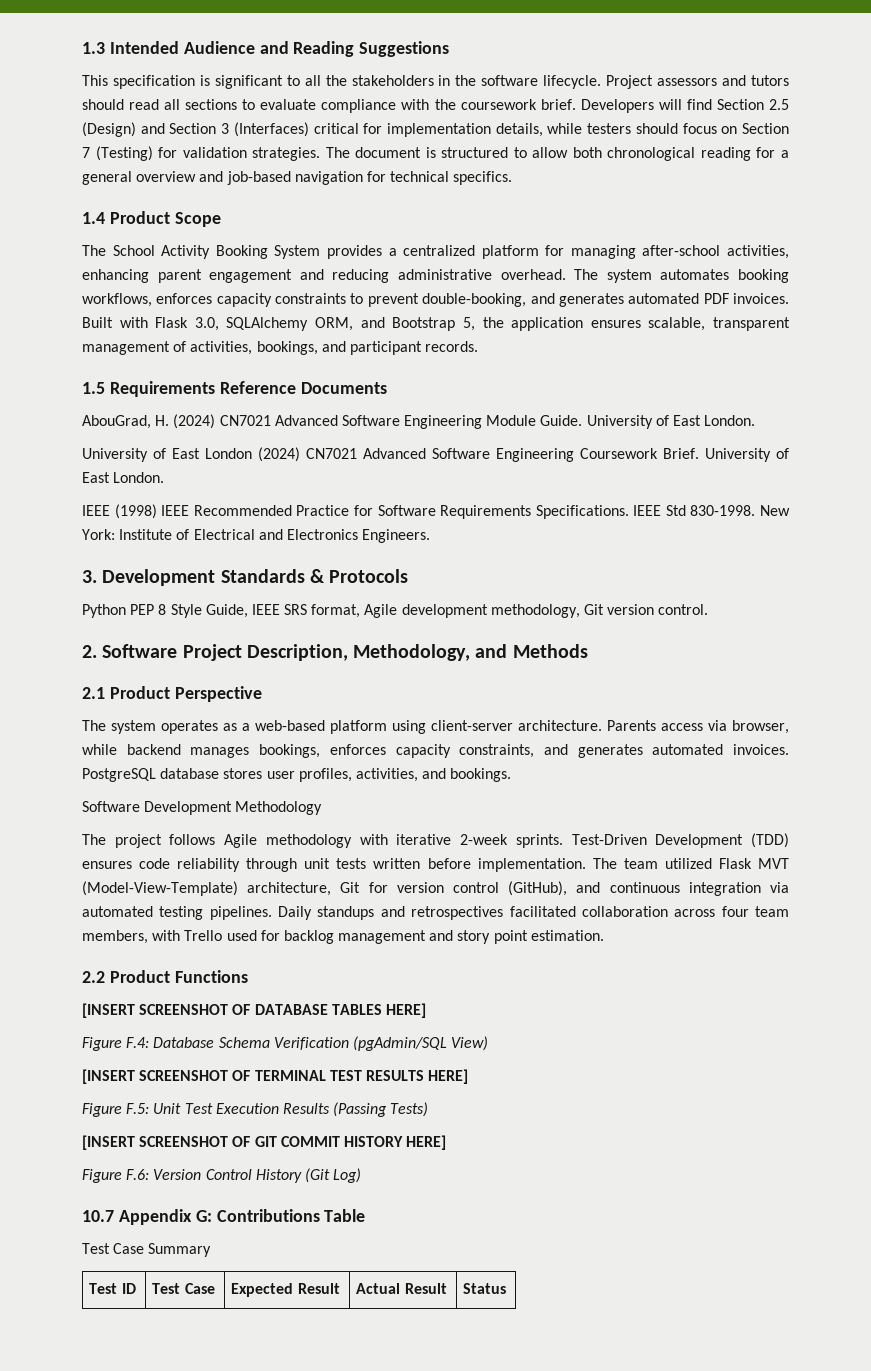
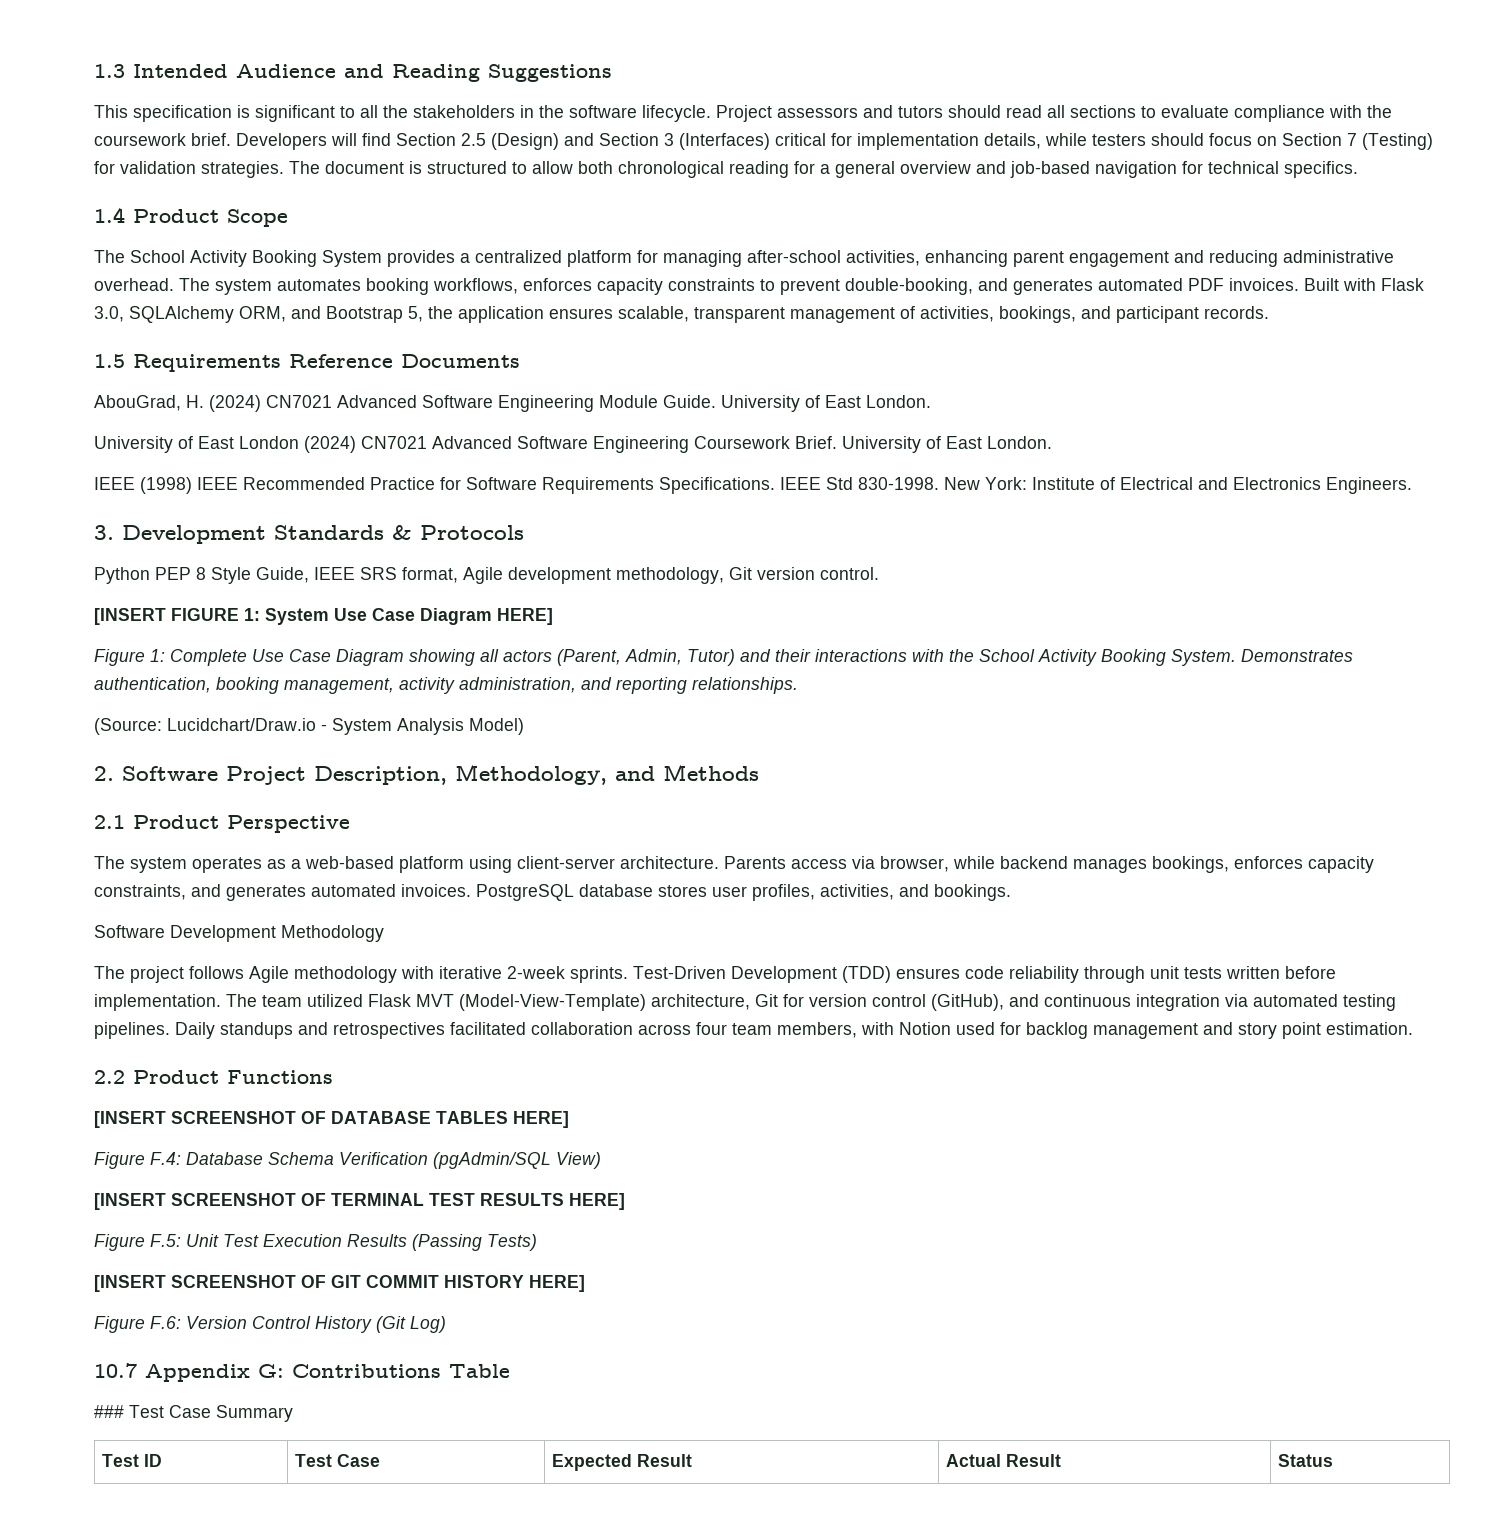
+ [INSERT FIGURE 1: System Use Case Diagram HERE]
+ Figure 1: Complete Use Case Diagram showing all actors (Parent, Admin, Tutor) and their interactions with the School Activity Booking System. Demonstrates authentication, booking management, activity administration, and reporting relationships.
+ (Source: Lucidchart/Draw.io - System Analysis Model)
- Daily standups and retrospectives facilitated collaboration across four team members, with Trello used for backlog management and story point estimation.
+ Daily standups and retrospectives facilitated collaboration across four team members, with Notion used for backlog management and story point estimation.
- Test Case Summary
+ ### Test Case Summary

